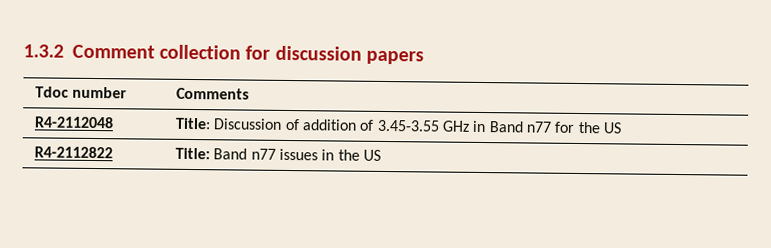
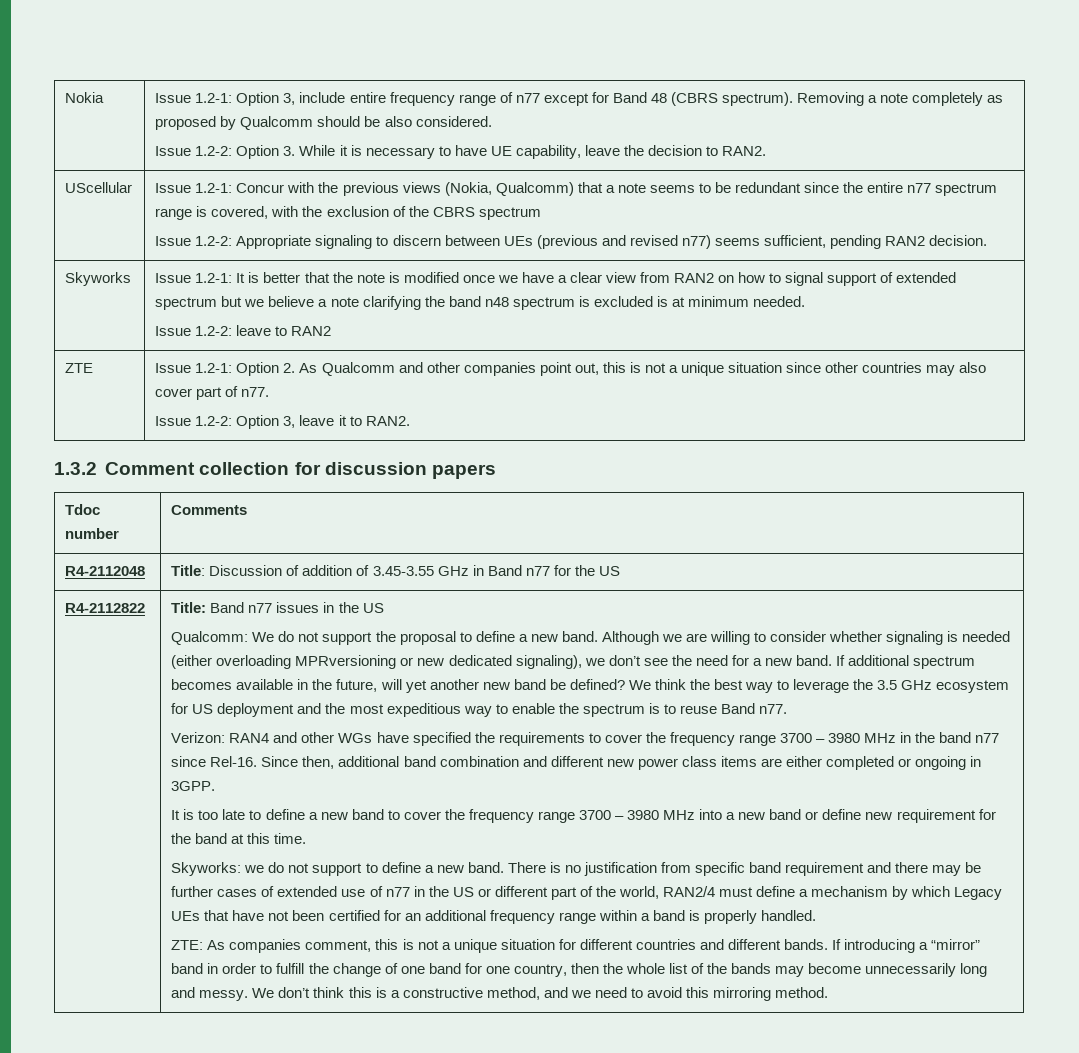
+ Nokia | Issue 1.2-1: Option 3, include entire frequency range of n77 except for Band 48 (CBRS spectrum). Removing a note completely as proposed by Qualcomm should be also considered.
+ Issue 1.2-2: Option 3. While it is necessary to have UE capability, leave the decision to RAN2.
+ UScellular | Issue 1.2-1: Concur with the previous views (Nokia, Qualcomm) that a note seems to be redundant since the entire n77 spectrum range is covered, with the exclusion of the CBRS spectrum
+ Issue 1.2-2: Appropriate signaling to discern between UEs (previous and revised n77) seems sufficient, pending RAN2 decision.
+ Skyworks | Issue 1.2-1: It is better that the note is modified once we have a clear view from RAN2 on how to signal support of extended spectrum but we believe a note clarifying the band n48 spectrum is excluded is at minimum needed.
+ Issue 1.2-2: leave to RAN2
+ ZTE | Issue 1.2-1: Option 2. As Qualcomm and other companies point out, this is not a unique situation since other countries may also cover part of n77.
+ Issue 1.2-2: Option 3, leave it to RAN2.
+ Qualcomm: We do not support the proposal to define a new band. Although we are willing to consider whether signaling is needed (either overloading MPRversioning or new dedicated signaling), we don’t see the need for a new band. If additional spectrum becomes available in the future, will yet another new band be defined? We think the best way to leverage the 3.5 GHz ecosystem for US deployment and the most expeditious way to enable the spectrum is to reuse Band n77.
+ Verizon: RAN4 and other WGs have specified the requirements to cover the frequency range 3700 – 3980 MHz in the band n77 since Rel-16. Since then, additional band combination and different new power class items are either completed or ongoing in 3GPP.
+ It is too late to define a new band to cover the frequency range 3700 – 3980 MHz into a new band or define new requirement for the band at this time.
+ Skyworks: we do not support to define a new band. There is no justification from specific band requirement and there may be further cases of extended use of n77 in the US or different part of the world, RAN2/4 must define a mechanism by which Legacy UEs that have not been certified for an additional frequency range within a band is properly handled.
+ ZTE: As companies comment, this is not a unique situation for different countries and different bands. If introducing a “mirror” band in order to fulfill the change of one band for one country, then the whole list of the bands may become unnecessarily long and messy. We don’t think this is a constructive method, and we need to avoid this mirroring method.

